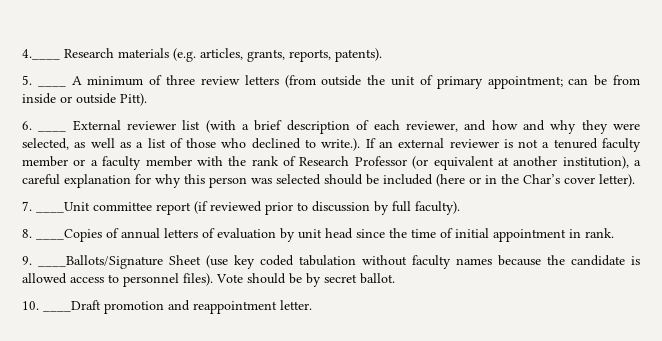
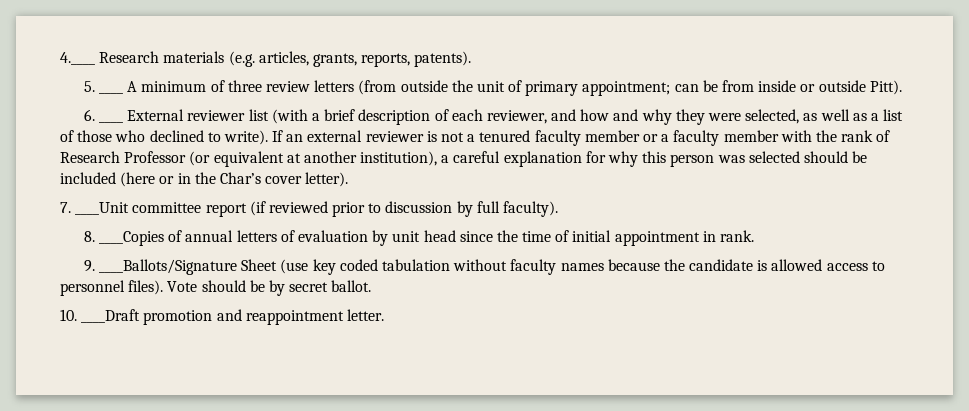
- 6. ____ External reviewer list (with a brief description of each reviewer, and how and why they were selected, as well as a list of those who declined to write.). If an external reviewer is not a tenured faculty member or a faculty member with the rank of Research Professor (or equivalent at another institution), a careful explanation for why this person was selected should be included (here or in the Char’s cover letter).
+ 6. ____ External reviewer list (with a brief description of each reviewer, and how and why they were selected, as well as a list of those who declined to write). If an external reviewer is not a tenured faculty member or a faculty member with the rank of Research Professor (or equivalent at another institution), a careful explanation for why this person was selected should be included (here or in the Char’s cover letter).

